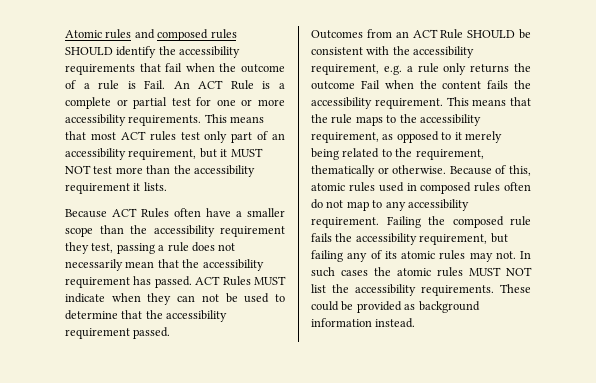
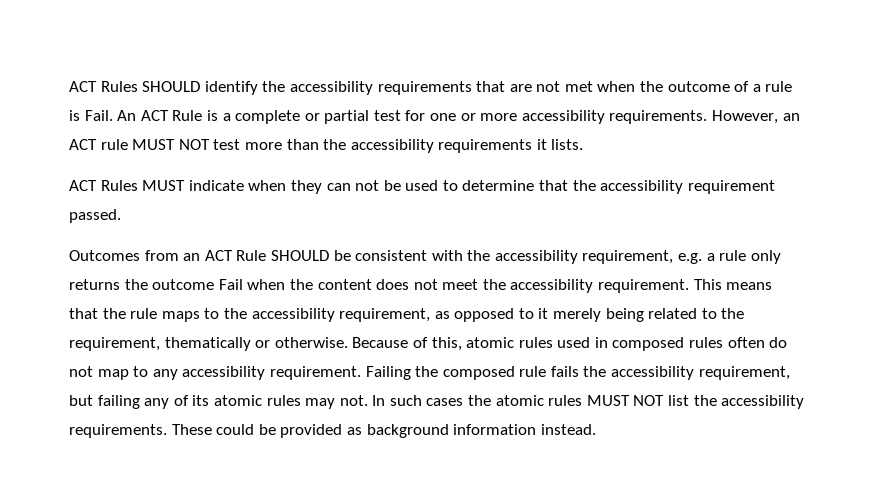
- Atomic rules and composed rules SHOULD identify the accessibility requirements that fail when the outcome of a rule is Fail.
+ ACT Rules SHOULD identify the accessibility requirements that are not met when the outcome of a rule is Fail.
- This means that most ACT rules test only part of an accessibility requirement, but it MUST NOT test more than the accessibility requirement it lists.
+ However, an ACT rule MUST NOT test more than the accessibility requirements it lists.
- Because ACT Rules often have a smaller scope than the accessibility requirement they test, passing a rule does not necessarily mean that the accessibility requirement has passed.
- Outcomes from an ACT Rule SHOULD be consistent with the accessibility requirement, e.g. a rule only returns the outcome Fail when the content fails the accessibility requirement.
+ Outcomes from an ACT Rule SHOULD be consistent with the accessibility requirement, e.g. a rule only returns the outcome Fail when the content does not meet the accessibility requirement.

